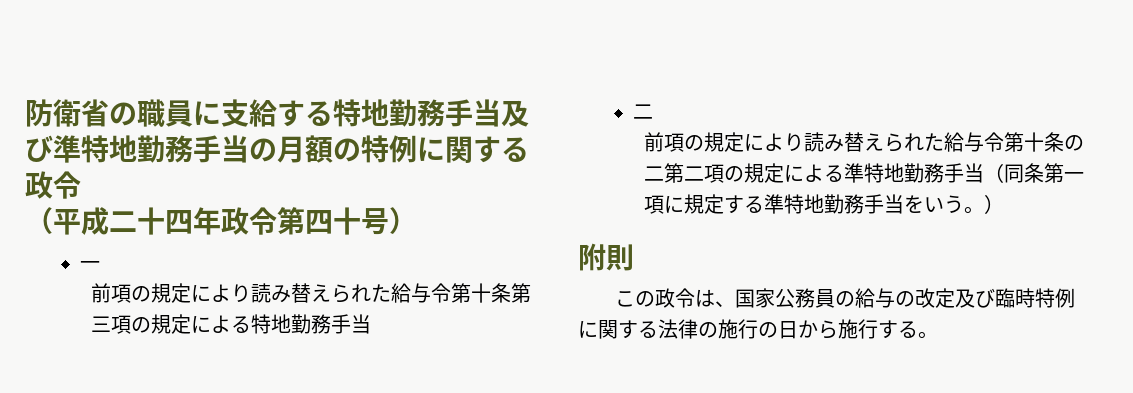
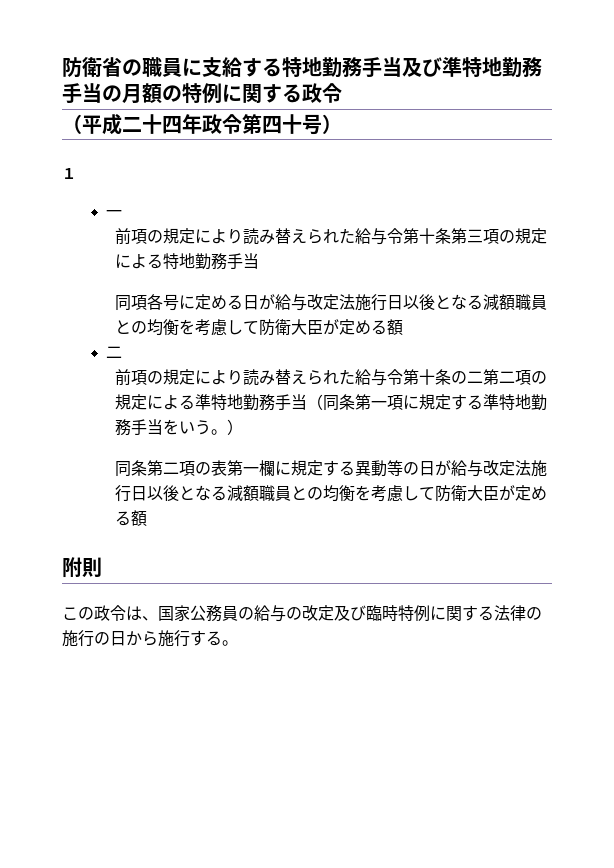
+ １
+ 同項各号に定める日が給与改定法施行日以後となる減額職員との均衡を考慮して防衛大臣が定める額
+ 同条第二項の表第一欄に規定する異動等の日が給与改定法施行日以後となる減額職員との均衡を考慮して防衛大臣が定める額

